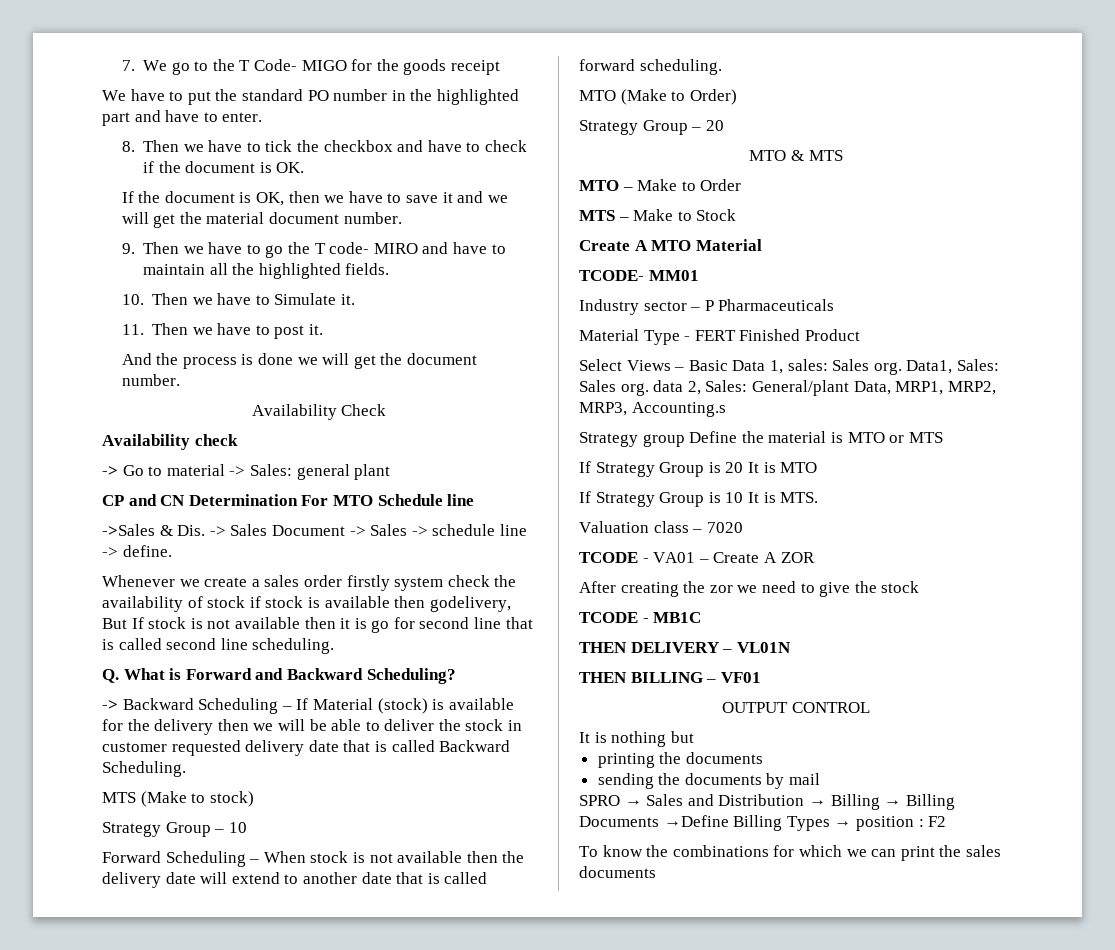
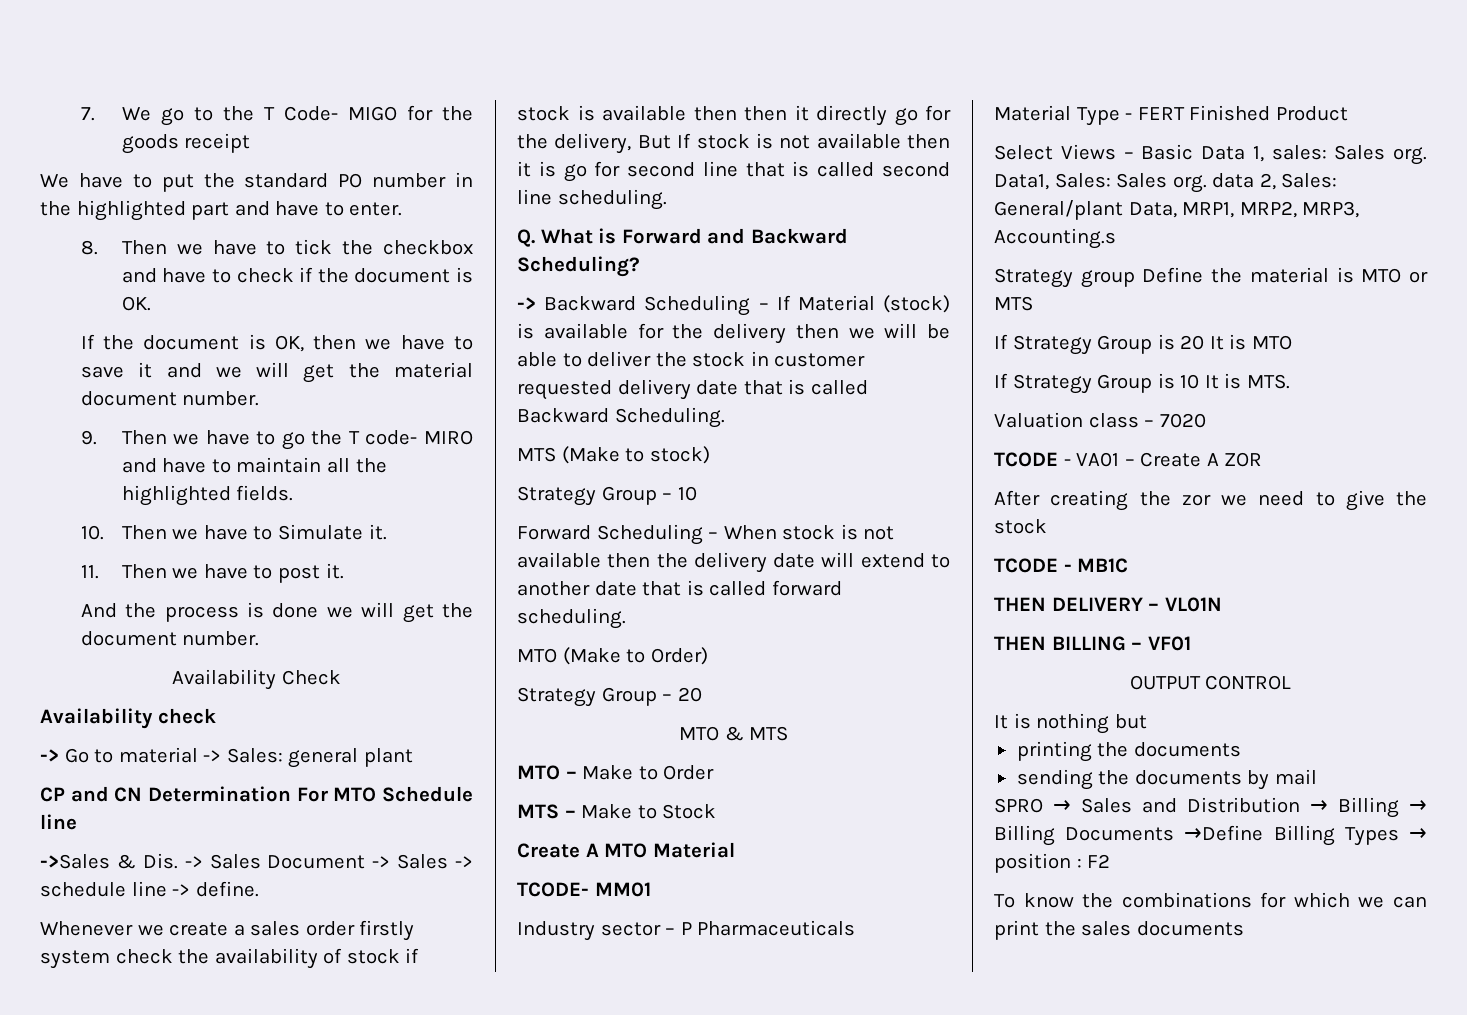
- Whenever we create a sales order firstly system check the availability of stock if stock is available then godelivery, But If stock is not available then it is go for second line that is called second line scheduling.
+ Whenever we create a sales order firstly system check the availability of stock if stock is available then then it directly go for the delivery, But If stock is not available then it is go for second line that is called second line scheduling.

